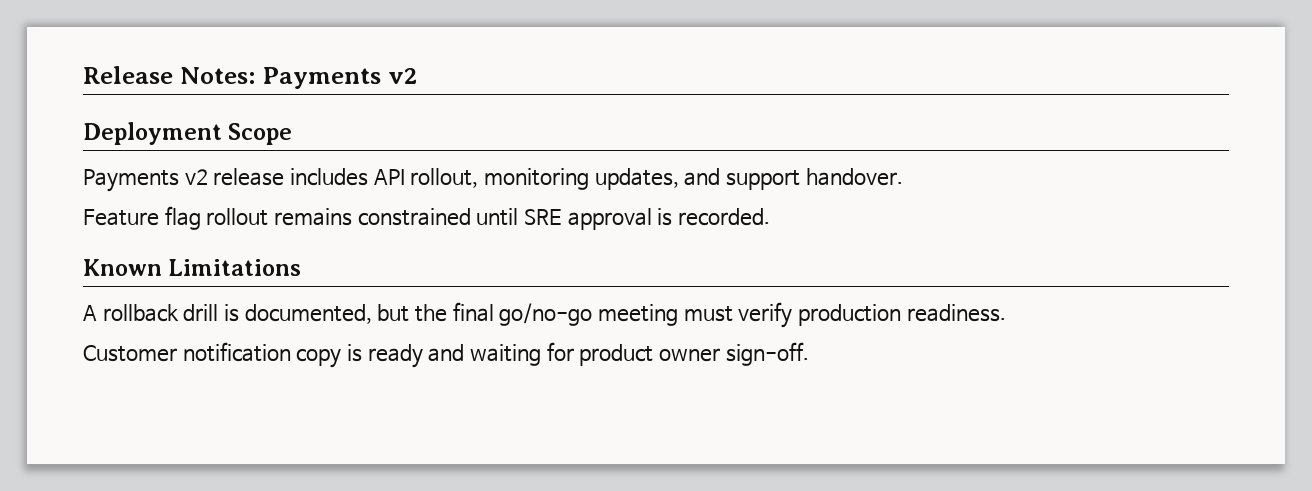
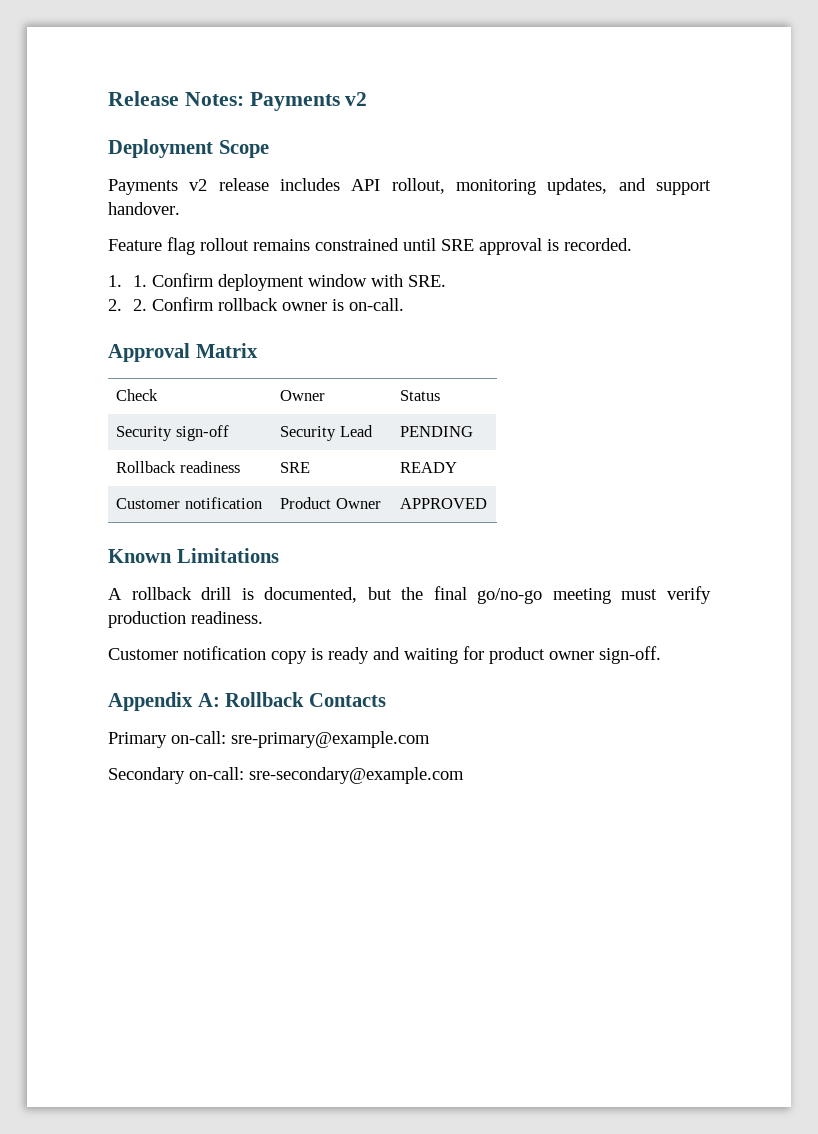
+ 1. 1. Confirm deployment window with SRE.
+ 2. 2. Confirm rollback owner is on-call.
+ Approval Matrix
+ Check | Owner | Status
+ Security sign-off | Security Lead | PENDING
+ Rollback readiness | SRE | READY
+ Customer notification | Product Owner | APPROVED
+ Appendix A: Rollback Contacts
+ Primary on-call: sre-primary@example.com
+ Secondary on-call: sre-secondary@example.com

